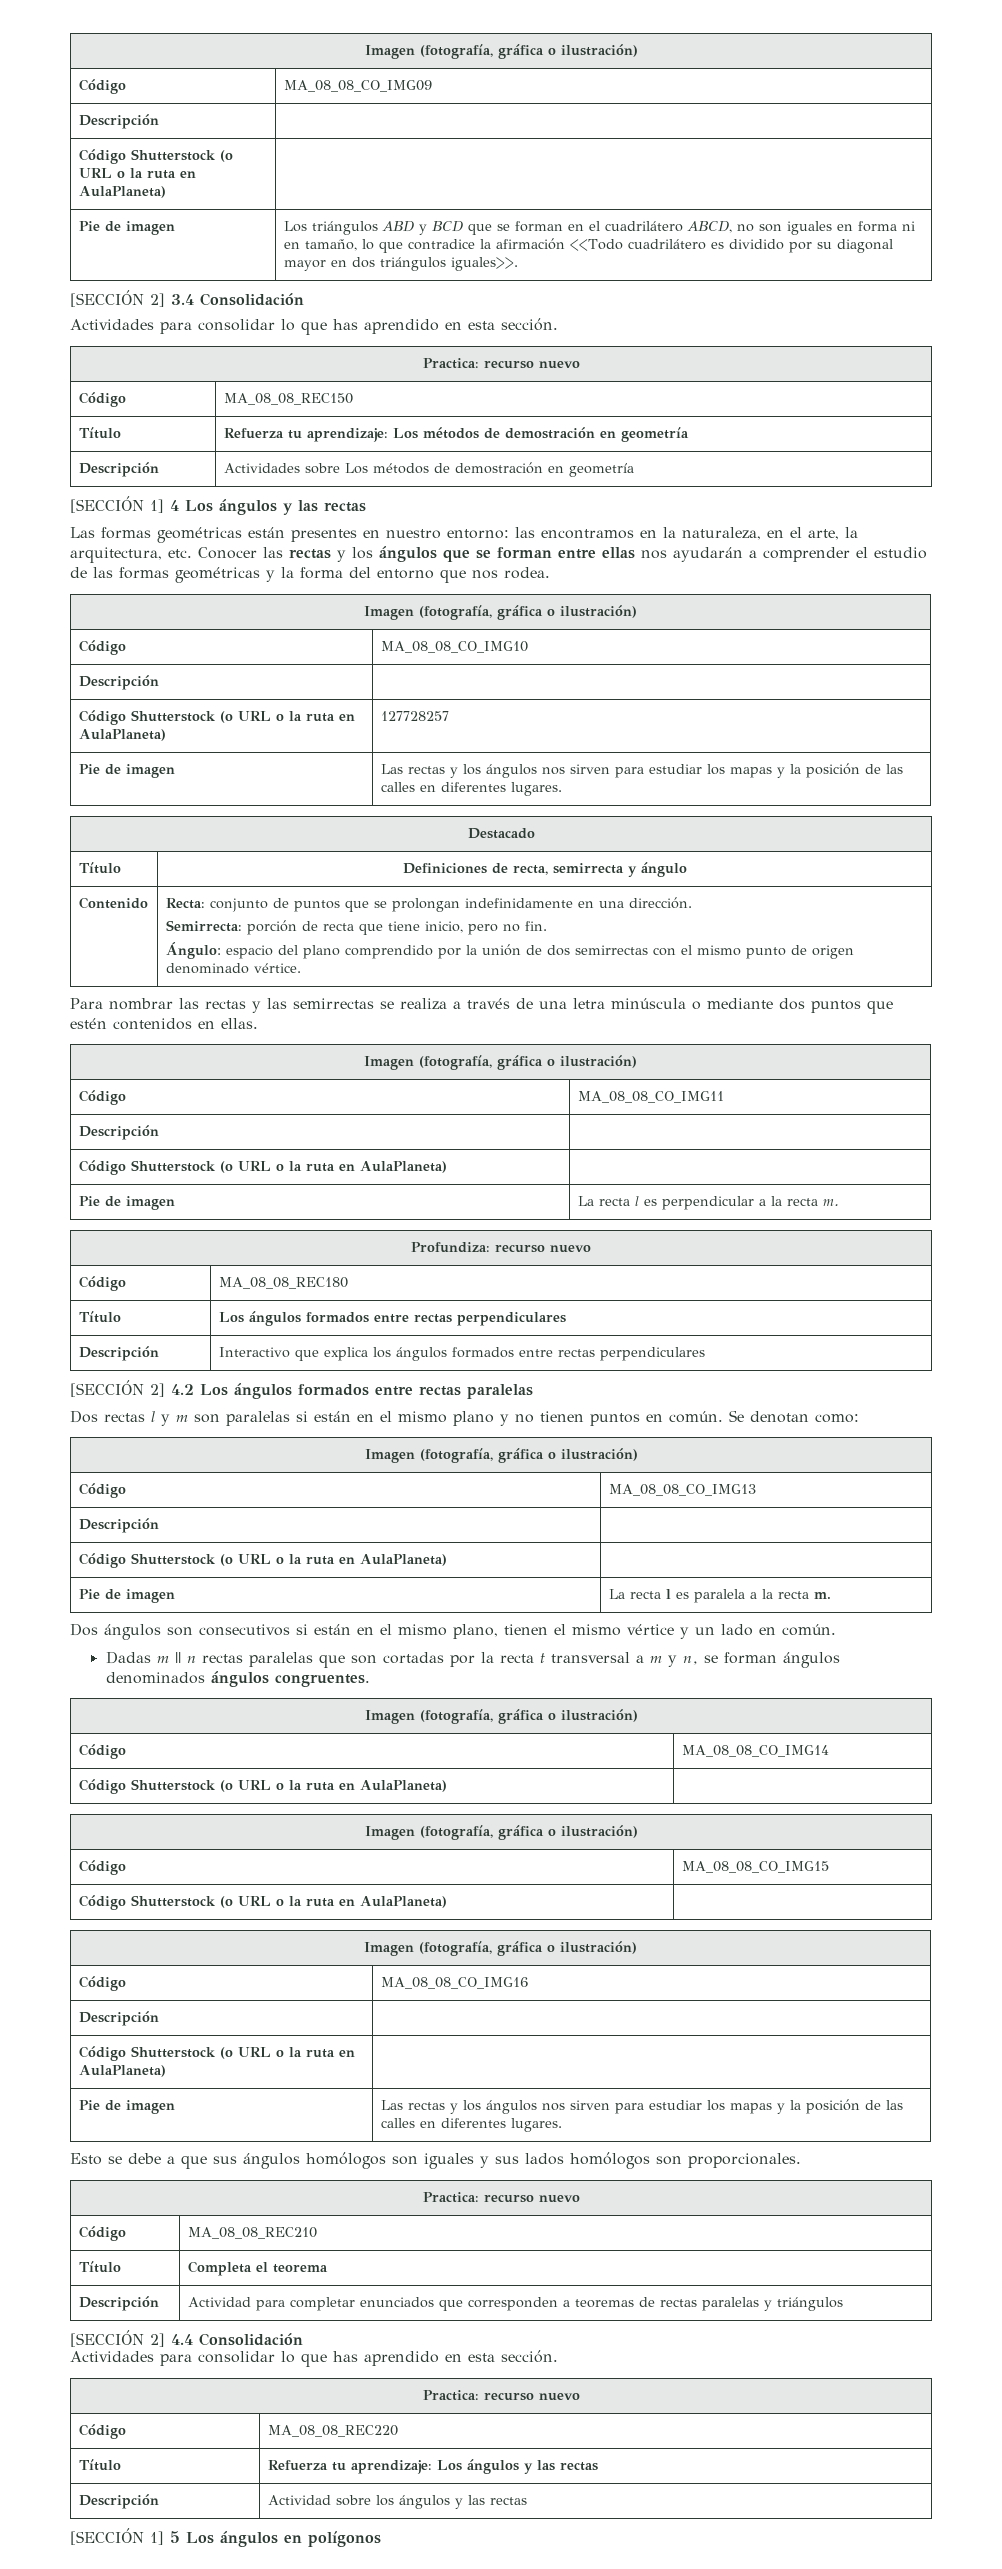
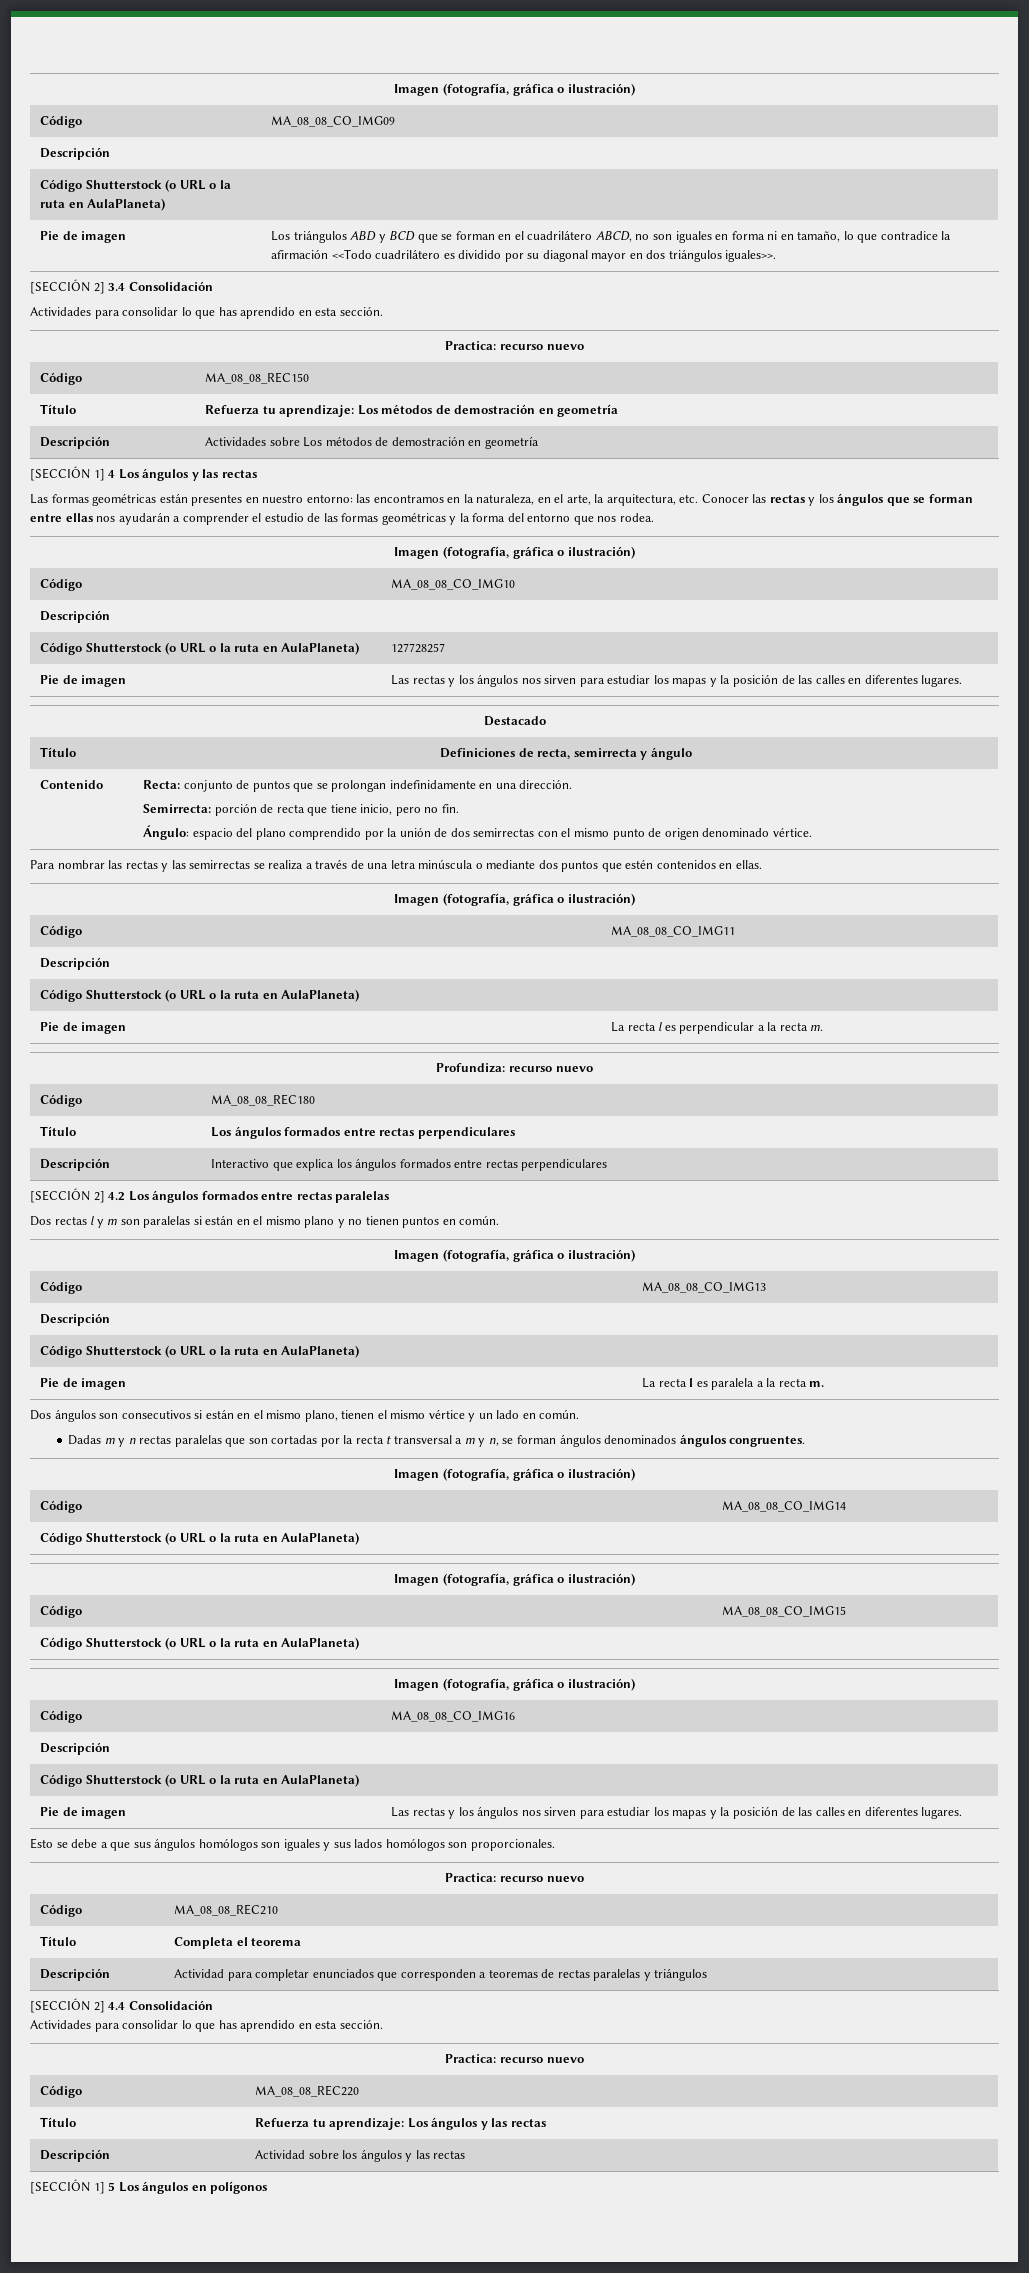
- Se denotan como:
- Dadas m || n rectas paralelas que son cortadas por la recta t transversal a m y n, se forman ángulos denominados ángulos congruentes.
+ Dadas m y n rectas paralelas que son cortadas por la recta t transversal a m y n, se forman ángulos denominados ángulos congruentes.

